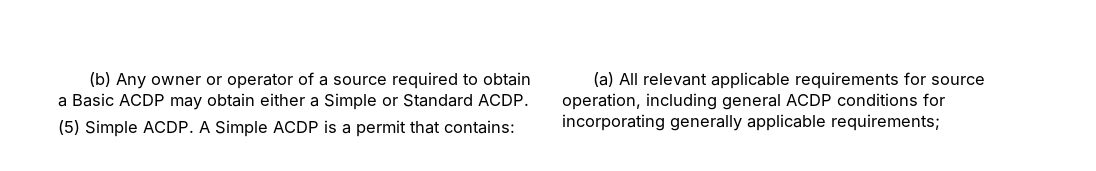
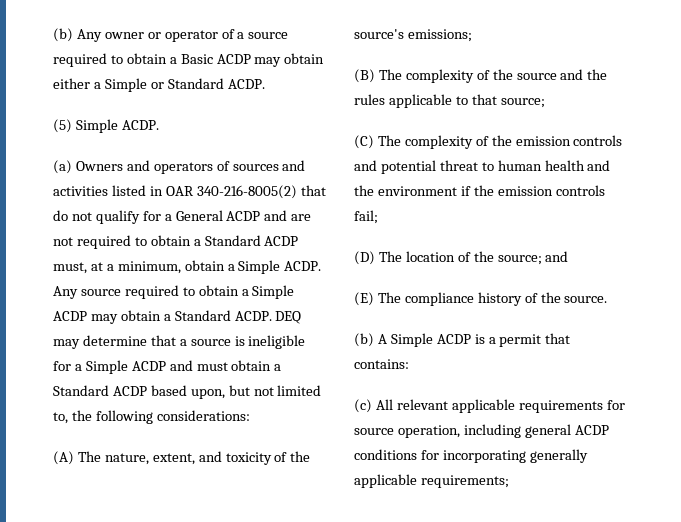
- (5) Simple ACDP. A Simple ACDP is a permit that contains:
+ (5) Simple ACDP.
+ (a) Owners and operators of sources and activities listed in OAR 340-216-8005(2) that do not qualify for a General ACDP and are not required to obtain a Standard ACDP must, at a minimum, obtain a Simple ACDP. Any source required to obtain a Simple ACDP may obtain a Standard ACDP. DEQ may determine that a source is ineligible for a Simple ACDP and must obtain a Standard ACDP based upon, but not limited to, the following considerations:
+ (A) The nature, extent, and toxicity of the source's emissions;
+ (B) The complexity of the source and the rules applicable to that source;
+ (C) The complexity of the emission controls and potential threat to human health and the environment if the emission controls fail;
+ (D) The location of the source; and
+ (E) The compliance history of the source.
+ (b) A Simple ACDP is a permit that contains:
- (a) All relevant applicable requirements for source operation, including general ACDP conditions for incorporating generally applicable requirements;
+ (c) All relevant applicable requirements for source operation, including general ACDP conditions for incorporating generally applicable requirements;

